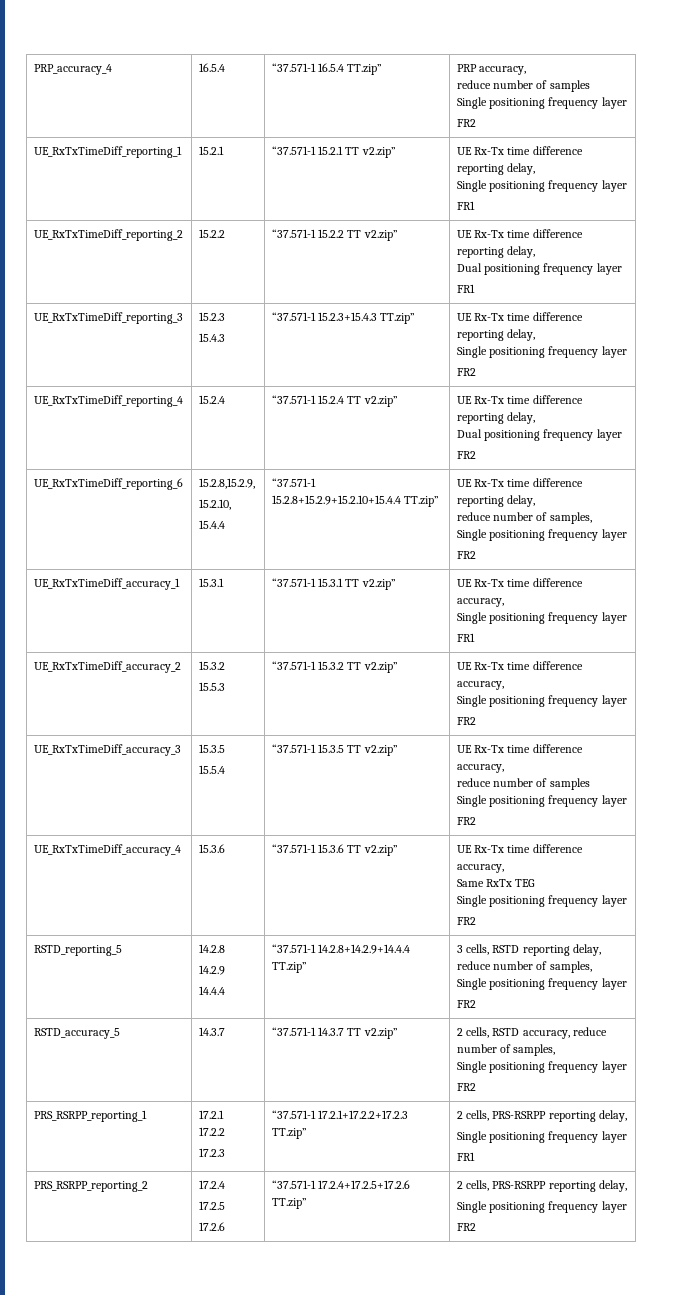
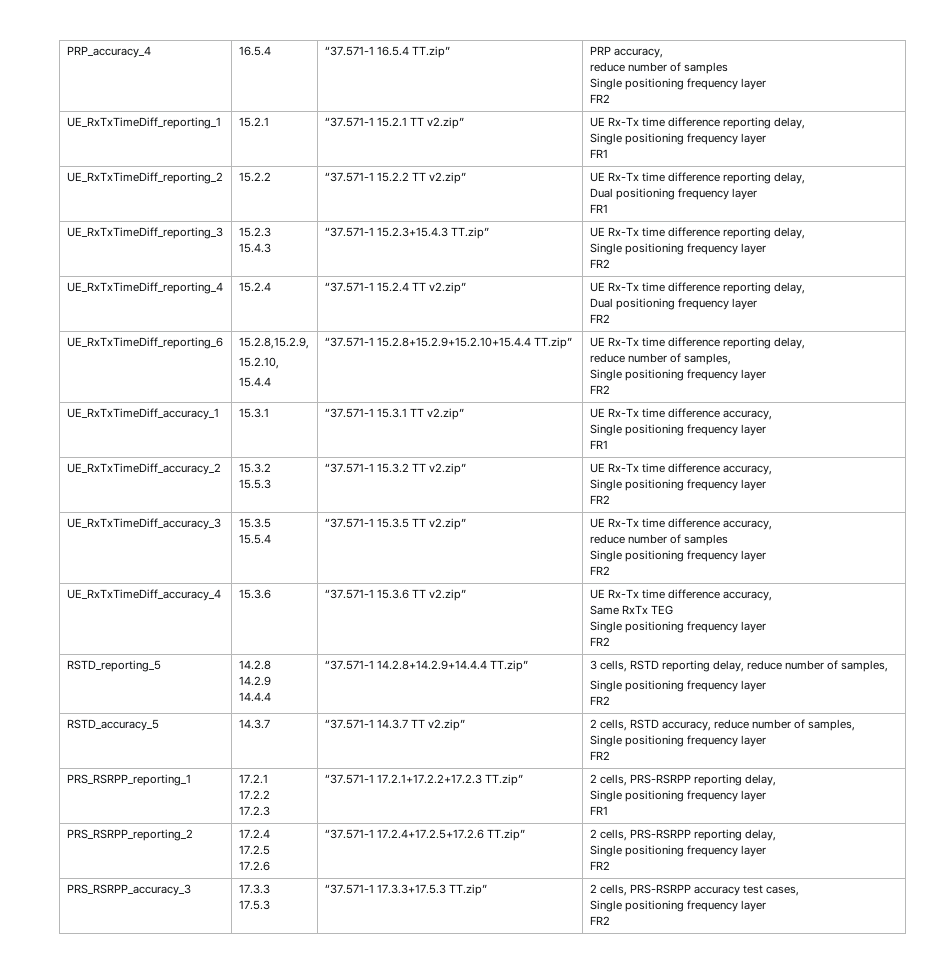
+ PRS_RSRPP_accuracy_3 | 17.3.3
+ 17.5.3 | “37.571-1 17.3.3+17.5.3 TT.zip” | 2 cells, PRS-RSRPP accuracy test cases,
+ Single positioning frequency layer
+ FR2

